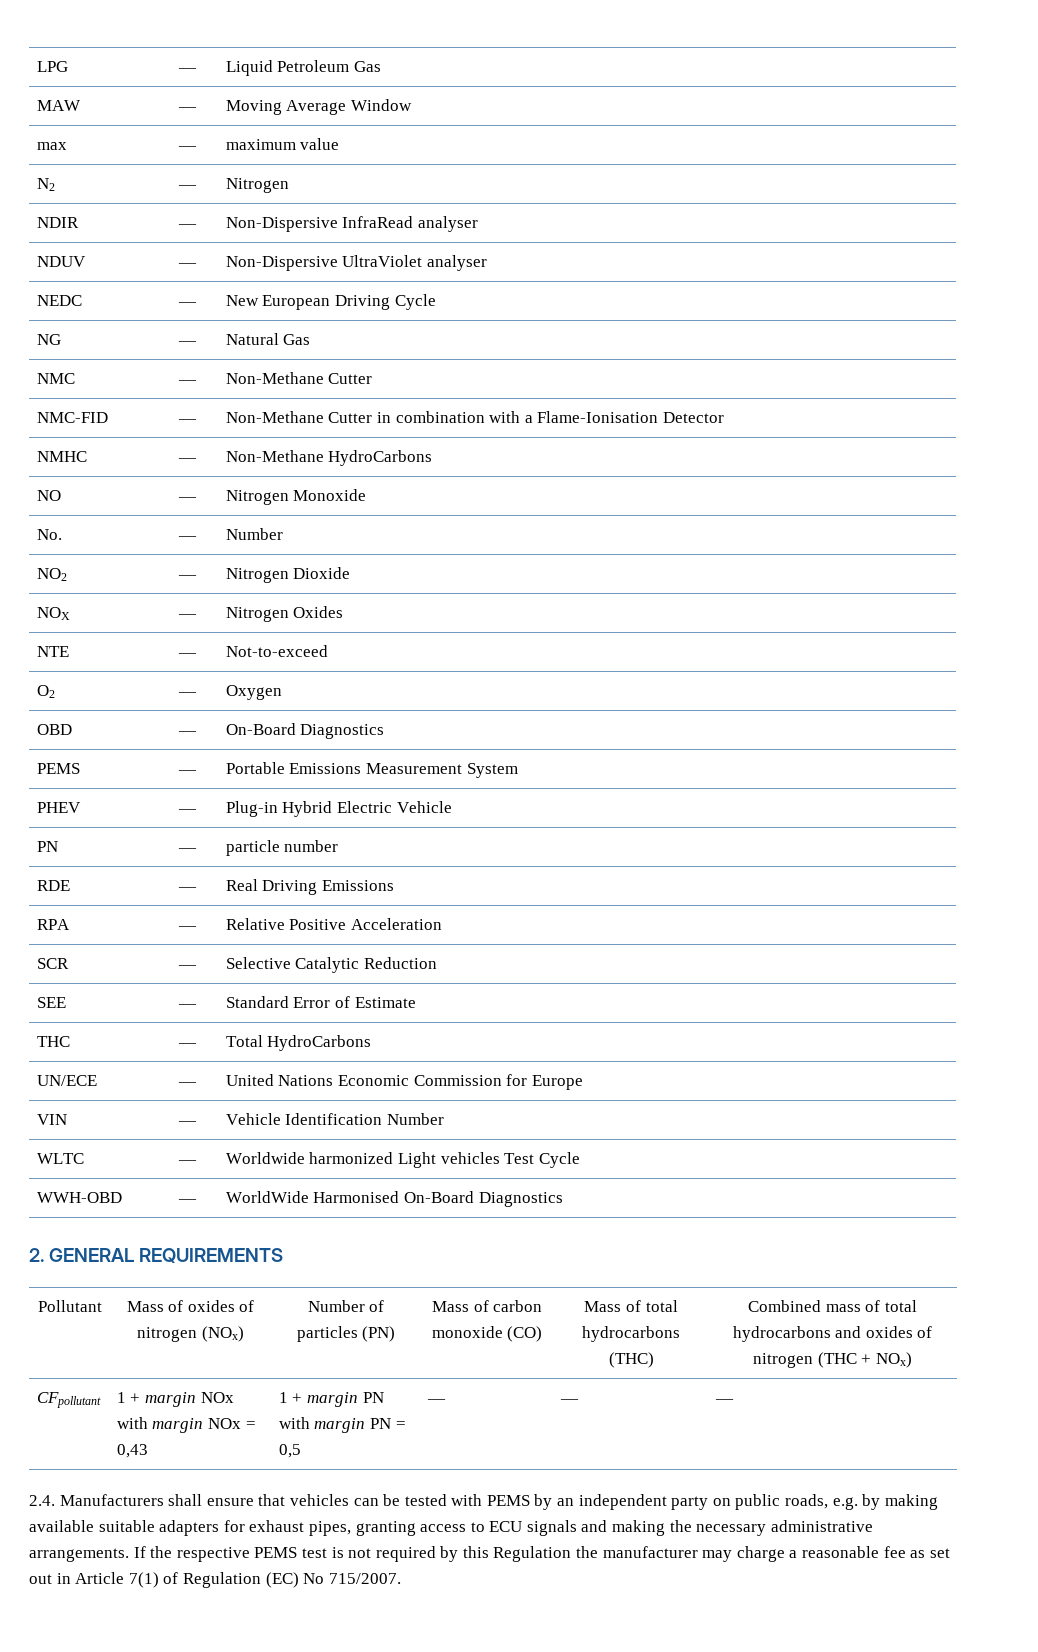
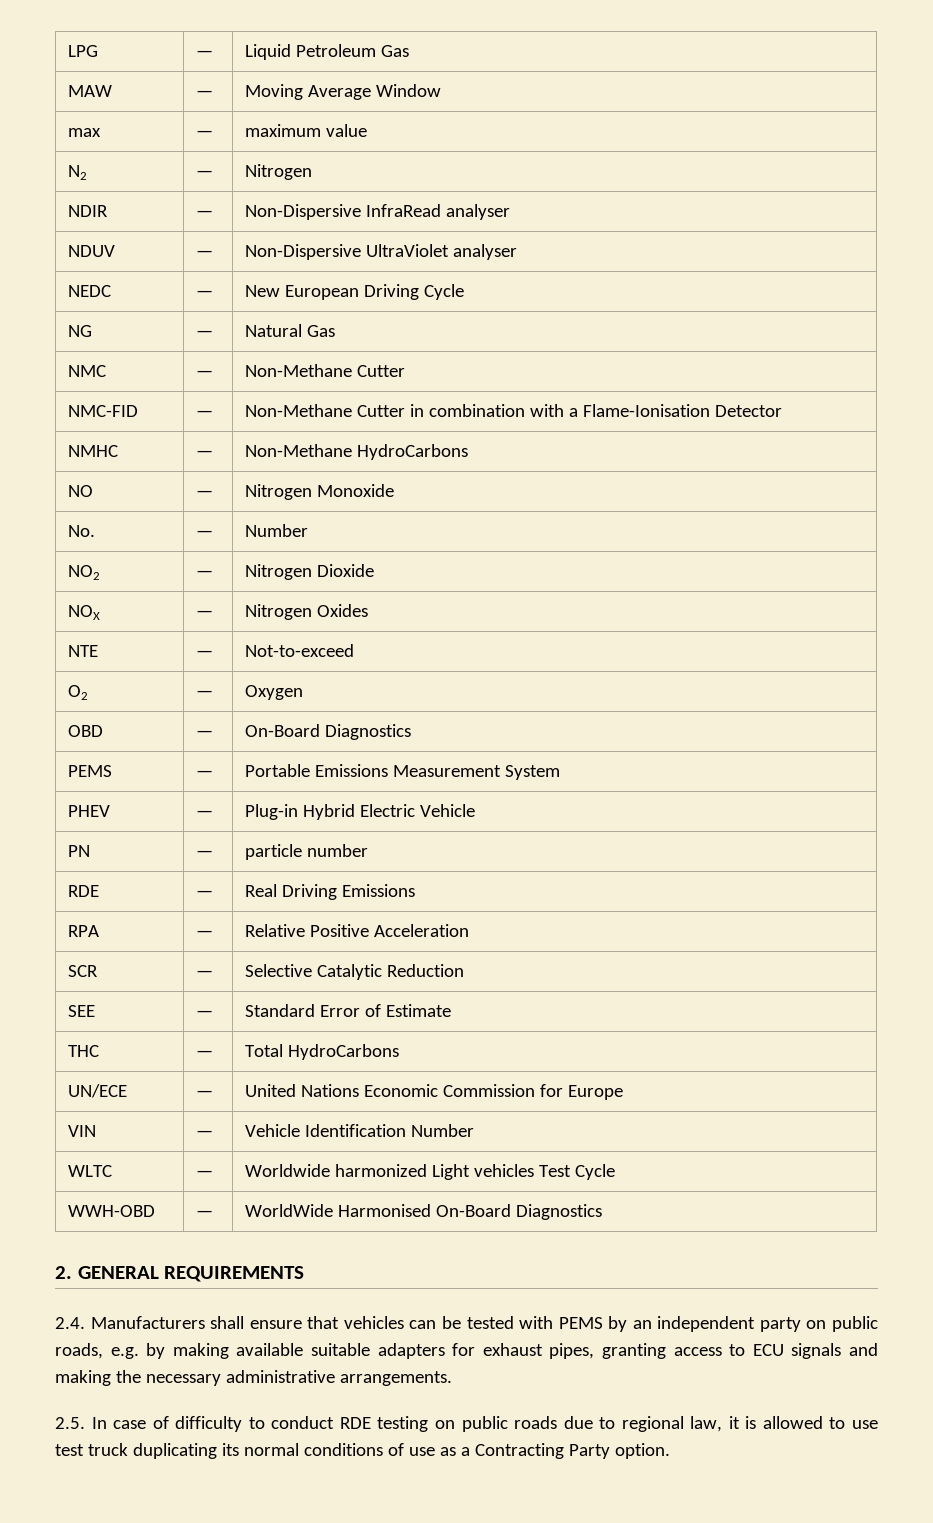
- Pollutant | Mass of oxides of nitrogen (NOx) | Number of particles (PN) | Mass of carbon monoxide (CO) | Mass of total hydrocarbons (THC) | Combined mass of total hydrocarbons and oxides of nitrogen (THC + NOx)
- CFpollutant | 1 + margin NOx with margin NOx = 0,43 | 1 + margin PN with margin PN = 0,5 | — | — | —
- 2.4. Manufacturers shall ensure that vehicles can be tested with PEMS by an independent party on public roads, e.g. by making available suitable adapters for exhaust pipes, granting access to ECU signals and making the necessary administrative arrangements. If the respective PEMS test is not required by this Regulation the manufacturer may charge a reasonable fee as set out in Article 7(1) of Regulation (EC) No 715/2007.
+ 2.4. Manufacturers shall ensure that vehicles can be tested with PEMS by an independent party on public roads, e.g. by making available suitable adapters for exhaust pipes, granting access to ECU signals and making the necessary administrative arrangements.
+ 2.5. In case of difficulty to conduct RDE testing on public roads due to regional law, it is allowed to use test truck duplicating its normal conditions of use as a Contracting Party option.

